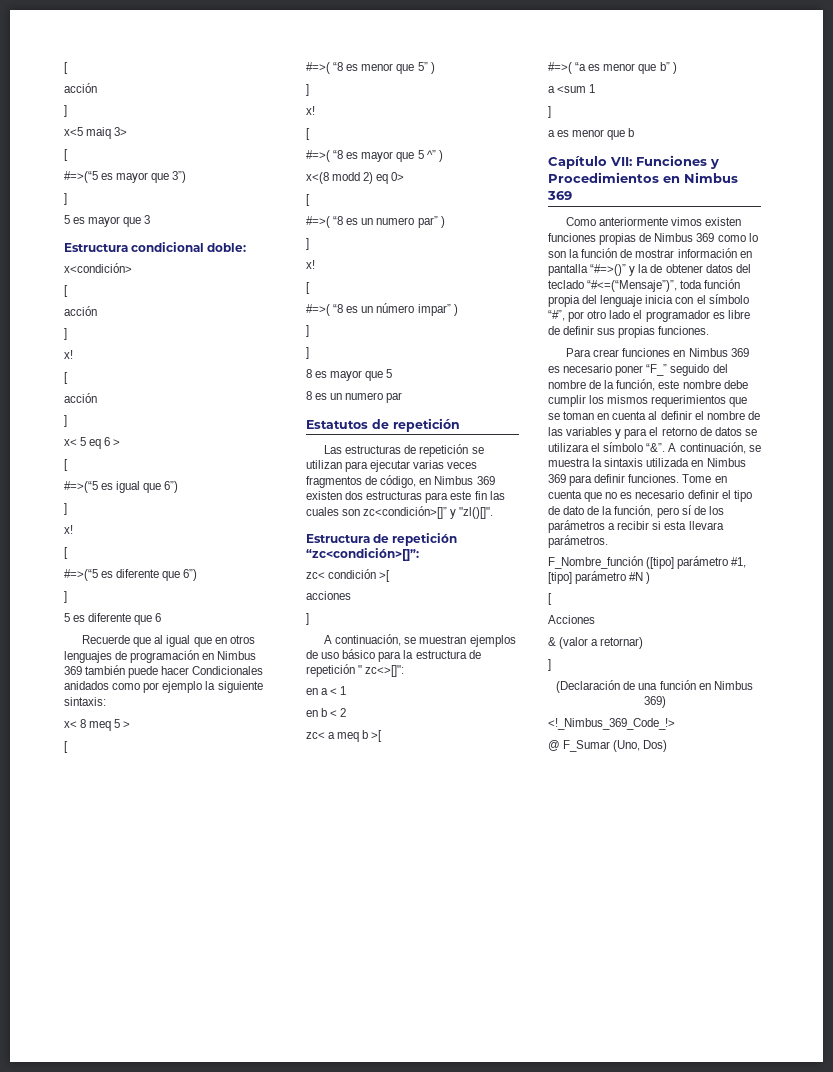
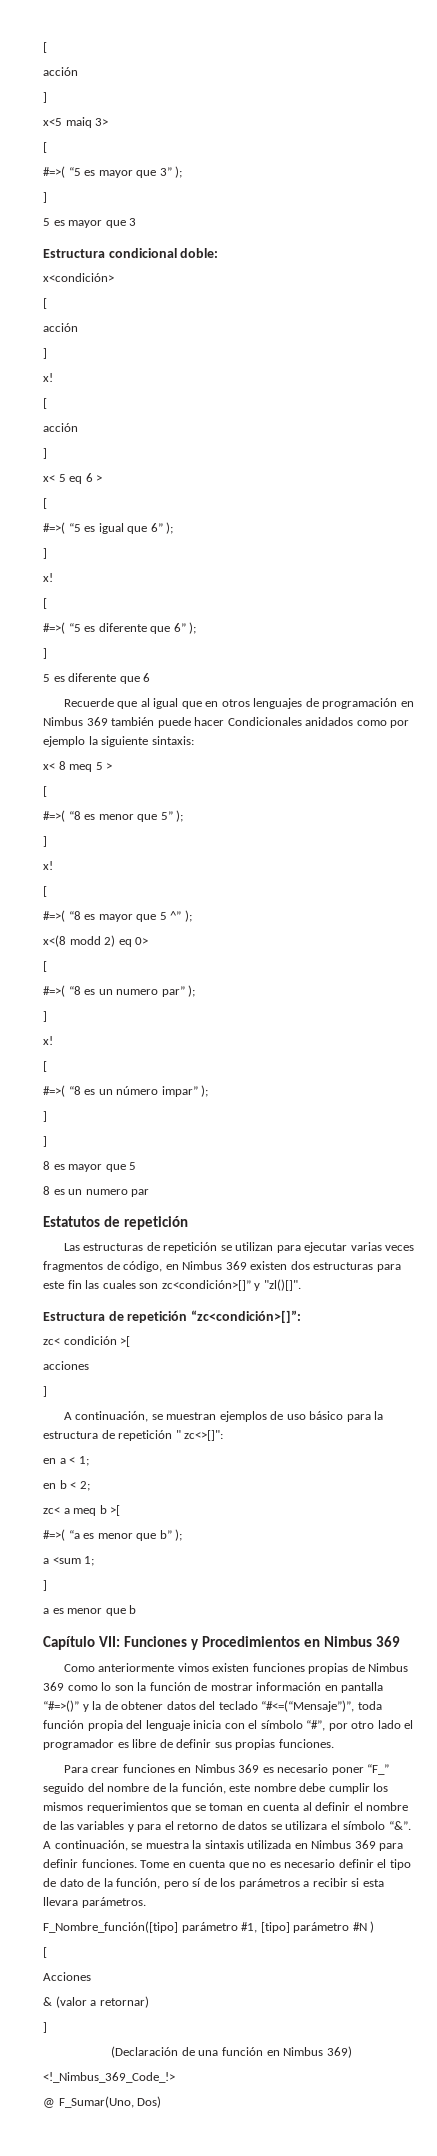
- #=>(“5 es mayor que 3”)
+ #=>( “5 es mayor que 3” );
- #=>(“5 es igual que 6”)
+ #=>( “5 es igual que 6” );
  ]
  x!
  [
- #=>(“5 es diferente que 6”)
+ #=>( “5 es diferente que 6” );
- #=>( “8 es menor que 5” )
+ #=>( “8 es menor que 5” );
- #=>( “8 es mayor que 5 ^” )
+ #=>( “8 es mayor que 5 ^” );
- #=>( “8 es un numero par” )
+ #=>( “8 es un numero par” );
- #=>( “8 es un número impar” )
+ #=>( “8 es un número impar” );
- en a < 1
+ en a < 1;
- en b < 2
+ en b < 2;
- #=>( “a es menor que b” )
+ #=>( “a es menor que b” );
- a <sum 1
+ a <sum 1;
- F_Nombre_función ([tipo] parámetro #1, [tipo] parámetro #N )
+ F_Nombre_función([tipo] parámetro #1, [tipo] parámetro #N )
- @ F_Sumar (Uno, Dos)
+ @ F_Sumar(Uno, Dos)

